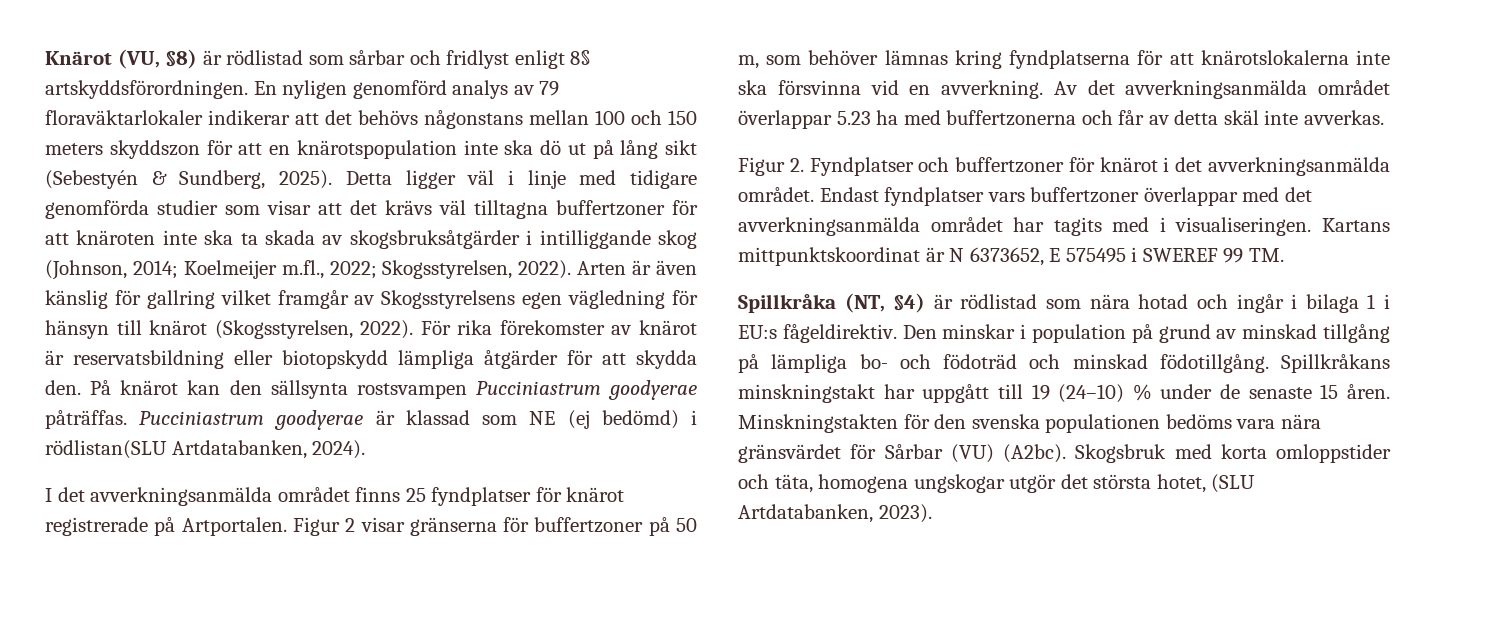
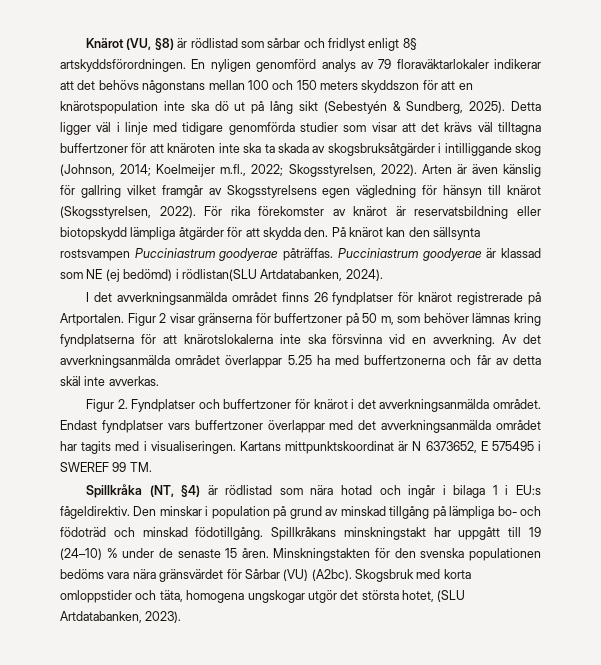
- I det avverkningsanmälda området finns 25 fyndplatser för knärot registrerade på Artportalen.
+ I det avverkningsanmälda området finns 26 fyndplatser för knärot registrerade på Artportalen.
- Av det avverkningsanmälda området överlappar 5.23 ha med buffertzonerna och får av detta skäl inte avverkas.
+ Av det avverkningsanmälda området överlappar 5.25 ha med buffertzonerna och får av detta skäl inte avverkas.

